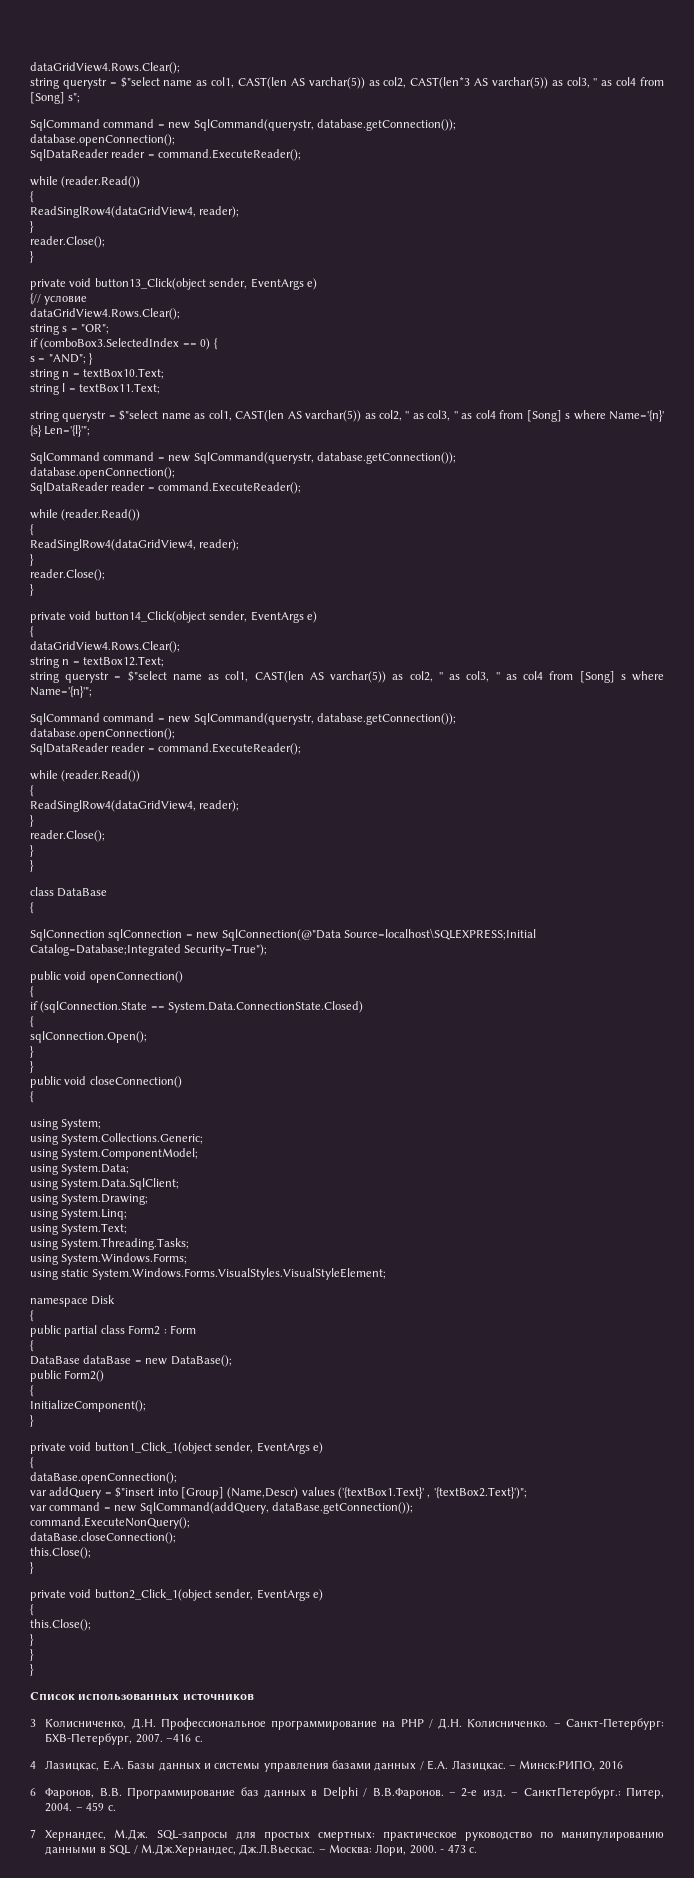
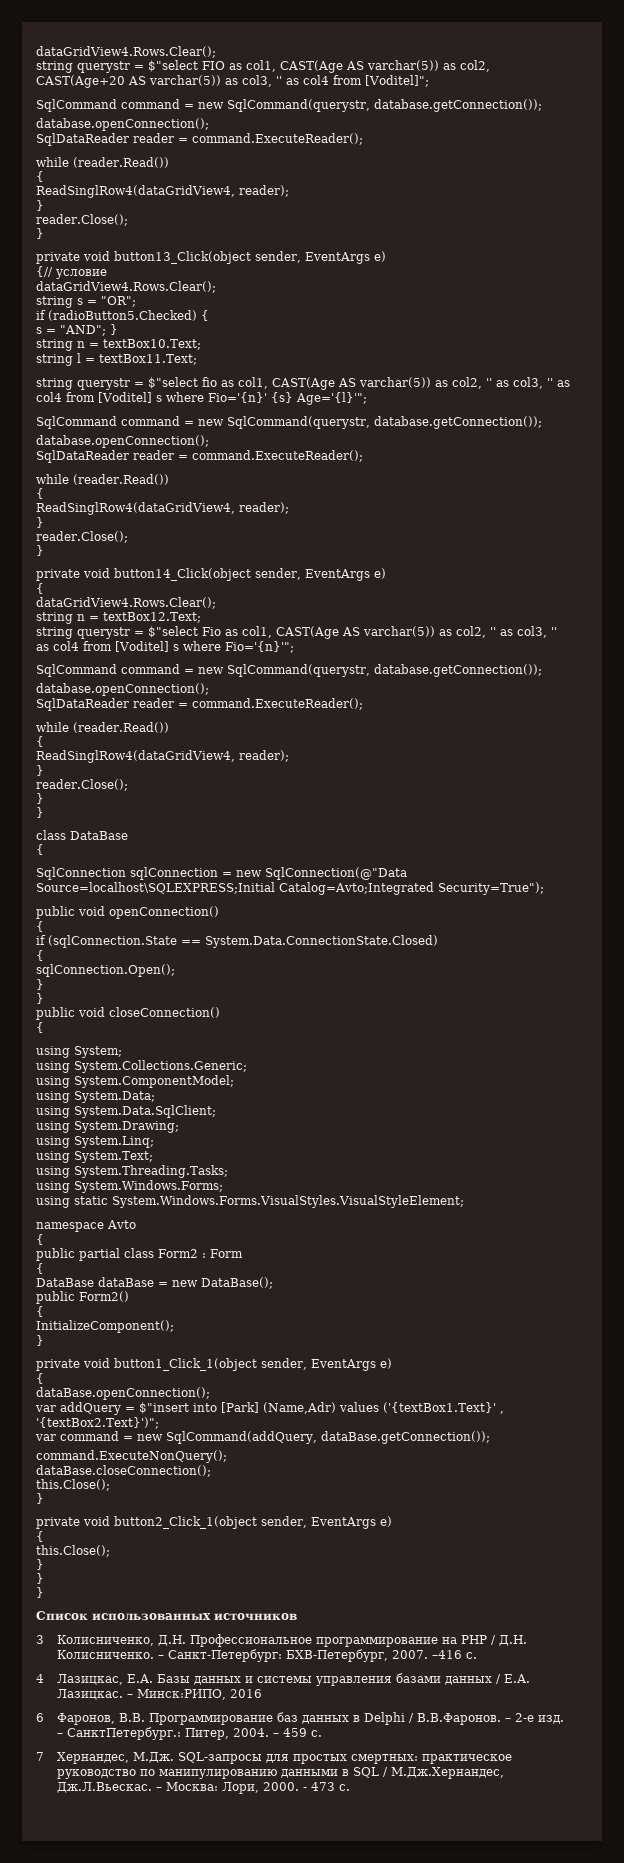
- string querystr = $"select name as col1, CAST(len AS varchar(5)) as col2, CAST(len*3 AS varchar(5)) as col3, '' as col4 from [Song] s";
+ string querystr = $"select FIO as col1, CAST(Age AS varchar(5)) as col2, CAST(Age+20 AS varchar(5)) as col3, '' as col4 from [Voditel]";
- if (comboBox3.SelectedIndex == 0) {
+ if (radioButton5.Checked) {
- string querystr = $"select name as col1, CAST(len AS varchar(5)) as col2, '' as col3, '' as col4 from [Song] s where Name='{n}' {s} Len='{l}'";
+ string querystr = $"select fio as col1, CAST(Age AS varchar(5)) as col2, '' as col3, '' as col4 from [Voditel] s where Fio='{n}' {s} Age='{l}'";
- string querystr = $"select name as col1, CAST(len AS varchar(5)) as col2, '' as col3, '' as col4 from [Song] s where Name='{n}'";
+ string querystr = $"select Fio as col1, CAST(Age AS varchar(5)) as col2, '' as col3, '' as col4 from [Voditel] s where Fio='{n}'";
- SqlConnection sqlConnection = new SqlConnection(@"Data Source=localhost\SQLEXPRESS;Initial Catalog=Database;Integrated Security=True");
+ SqlConnection sqlConnection = new SqlConnection(@"Data Source=localhost\SQLEXPRESS;Initial Catalog=Avto;Integrated Security=True");
- namespace Disk
+ namespace Avto
- var addQuery = $"insert into [Group] (Name,Descr) values ('{textBox1.Text}' , '{textBox2.Text}')";
+ var addQuery = $"insert into [Park] (Name,Adr) values ('{textBox1.Text}' , '{textBox2.Text}')";

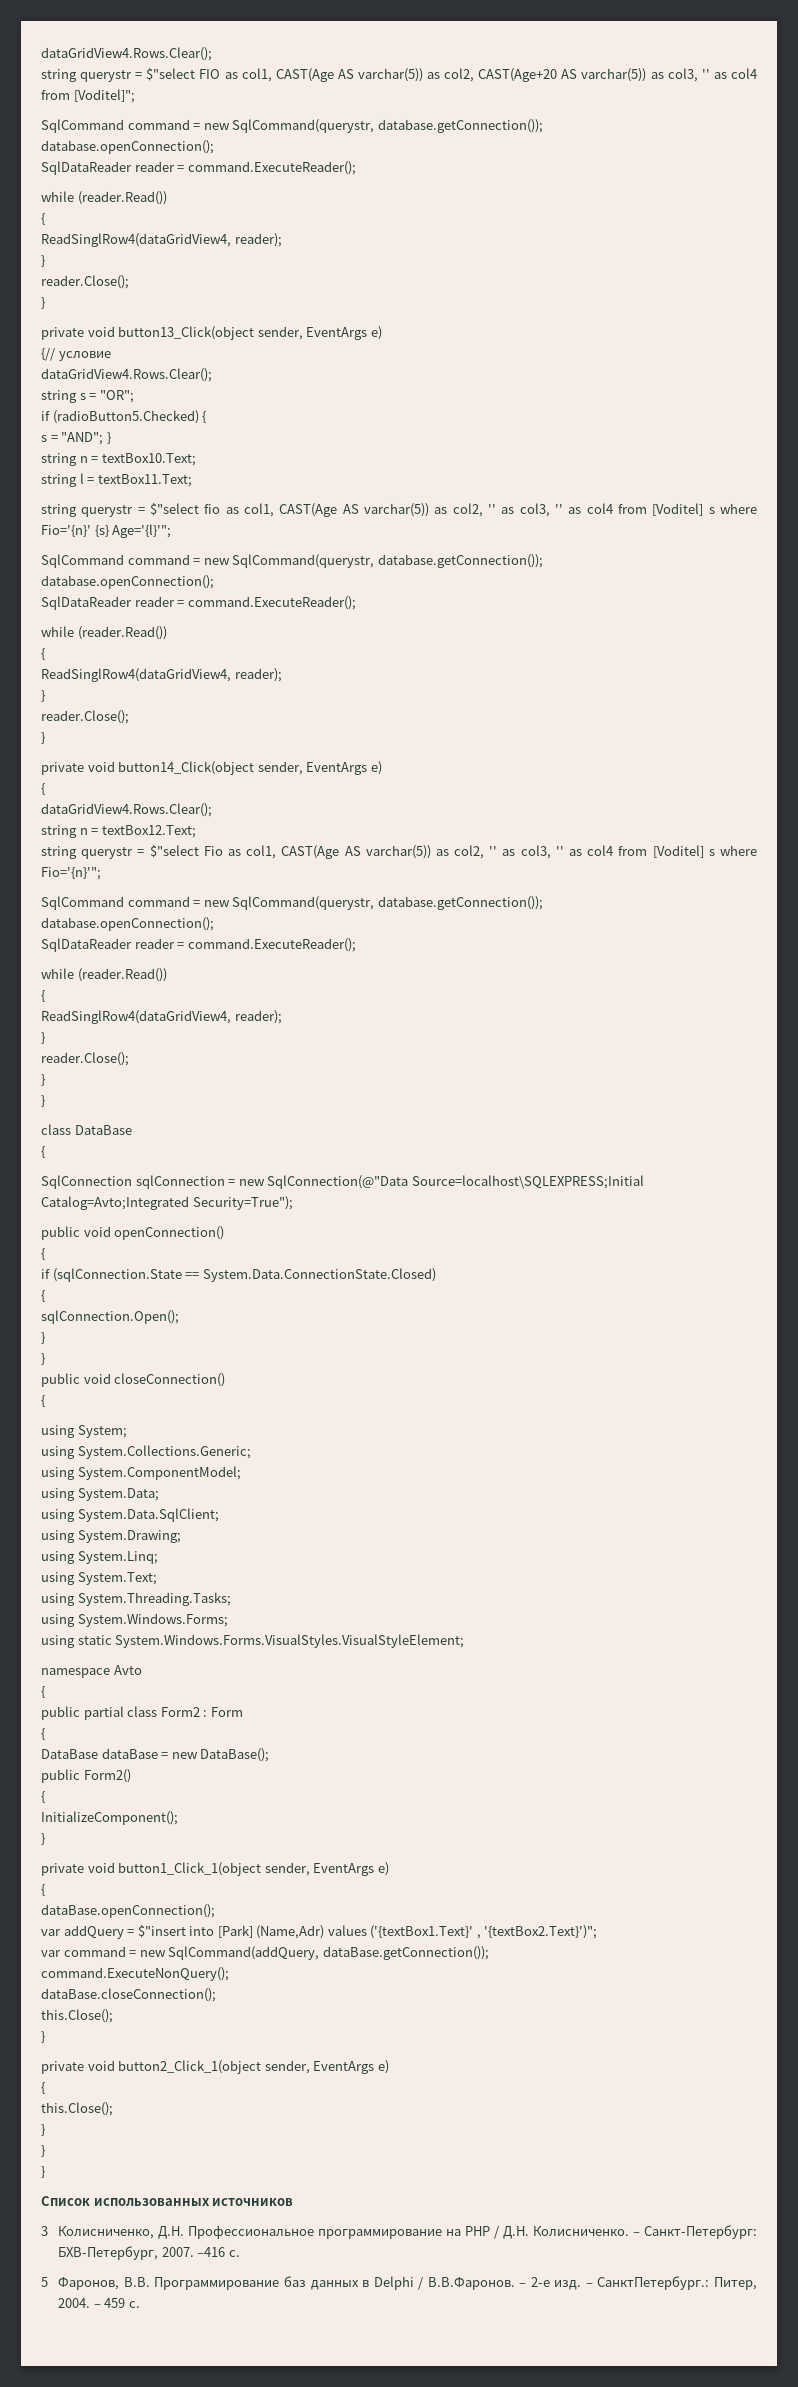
- 4 Лазицкас, Е.А. Базы данных и системы управления базами данных / Е.А. Лазицкас. – Минск:РИПО, 2016
- 6 Фаронов, В.В. Программирование баз данных в Delphi / В.В.Фаронов. – 2-е изд.
+ 5 Фаронов, В.В. Программирование баз данных в Delphi / В.В.Фаронов. – 2-е изд.
- 7 Хернандес, М.Дж. SQL-запросы для простых смертных: практическое руководство по манипулированию данными в SQL / М.Дж.Хернандес, Дж.Л.Вьескас. – Москва: Лори, 2000. - 473 с.

